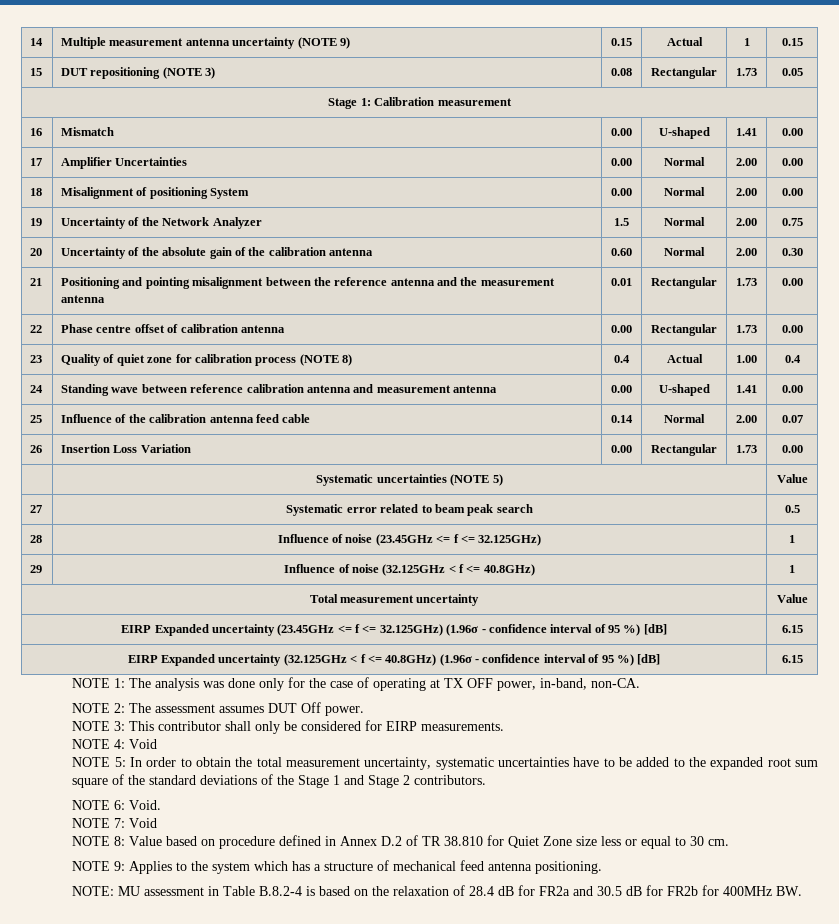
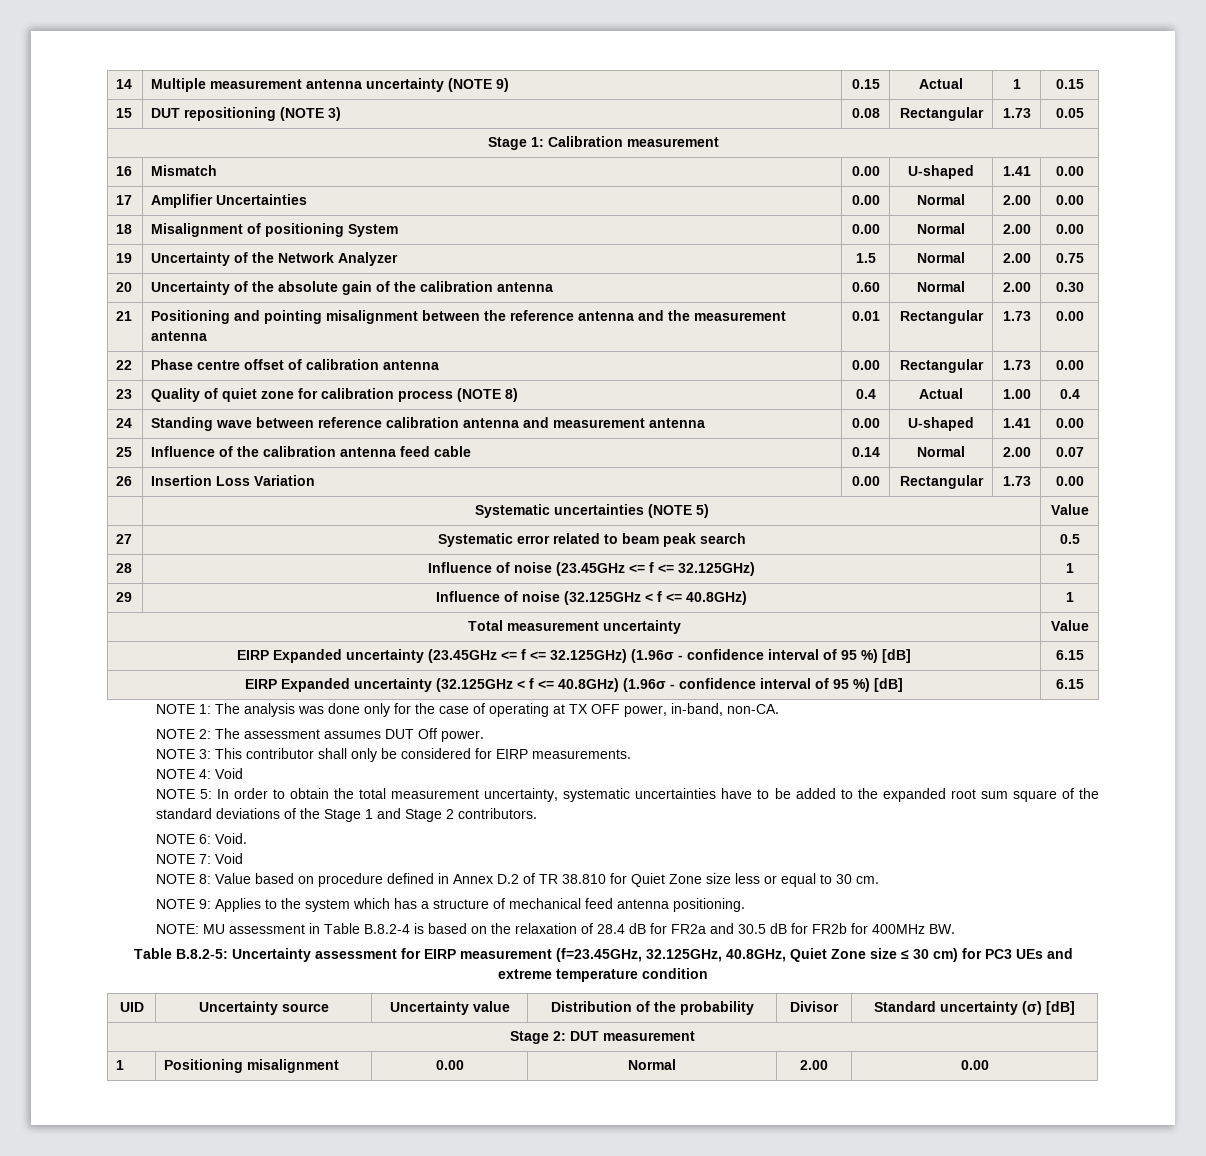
+ Table B.8.2-5: Uncertainty assessment for EIRP measurement (f=23.45GHz, 32.125GHz, 40.8GHz, Quiet Zone size ≤ 30 cm) for PC3 UEs and extreme temperature condition
+ UID | Uncertainty source | Uncertainty value | Distribution of the probability | Divisor | Standard uncertainty (σ) [dB]
+ Stage 2: DUT measurement
+ 1 | Positioning misalignment | 0.00 | Normal | 2.00 | 0.00

